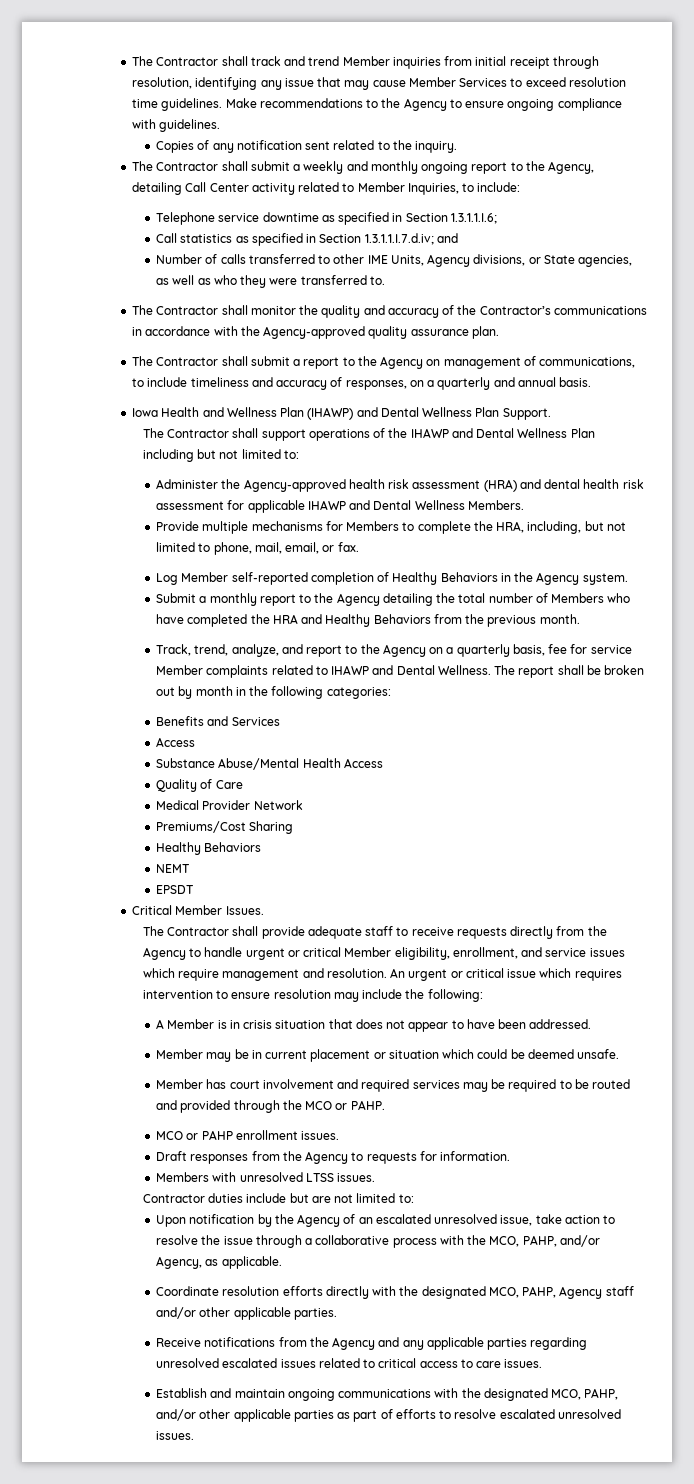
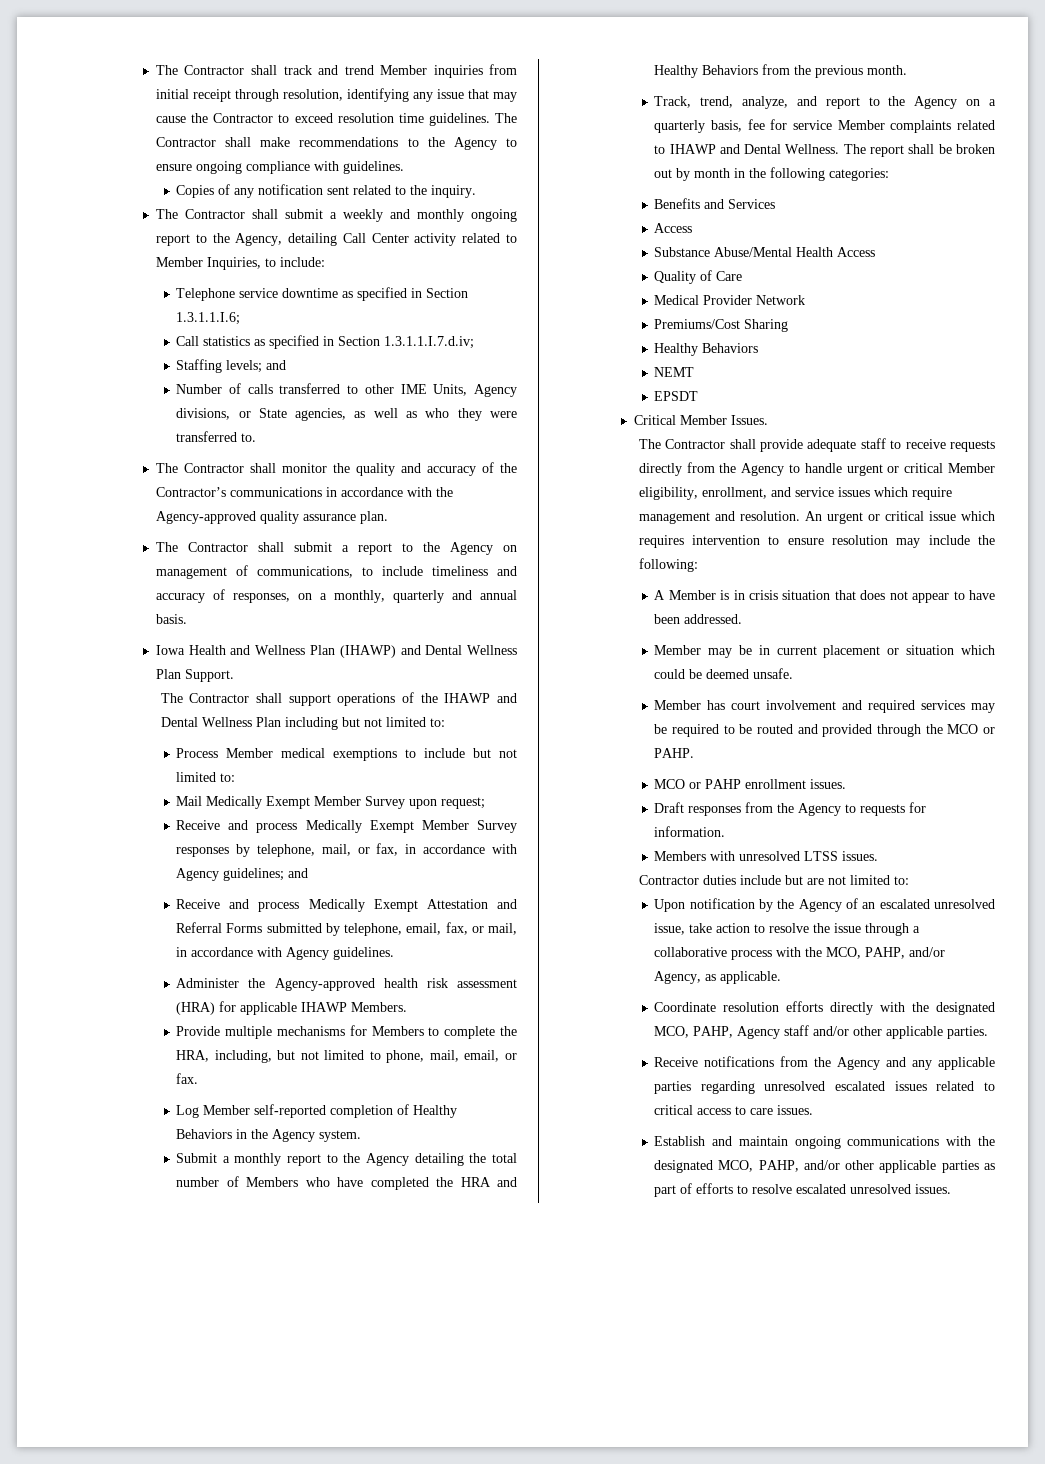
- The Contractor shall track and trend Member inquiries from initial receipt through resolution, identifying any issue that may cause Member Services to exceed resolution time guidelines.
+ The Contractor shall track and trend Member inquiries from initial receipt through resolution, identifying any issue that may cause the Contractor to exceed resolution time guidelines.
- Make recommendations to the Agency to ensure ongoing compliance with guidelines.
+ The Contractor shall make recommendations to the Agency to ensure ongoing compliance with guidelines.
- Call statistics as specified in Section 1.3.1.1.I.7.d.iv; and
+ Call statistics as specified in Section 1.3.1.1.I.7.d.iv;
+ Staffing levels; and
- The Contractor shall submit a report to the Agency on management of communications, to include timeliness and accuracy of responses, on a quarterly and annual basis.
+ The Contractor shall submit a report to the Agency on management of communications, to include timeliness and accuracy of responses, on a monthly, quarterly and annual basis.
+ Process Member medical exemptions to include but not limited to:
+ Mail Medically Exempt Member Survey upon request;
+ Receive and process Medically Exempt Member Survey responses by telephone, mail, or fax, in accordance with Agency guidelines; and
+ Receive and process Medically Exempt Attestation and Referral Forms submitted by telephone, email, fax, or mail, in accordance with Agency guidelines.
- Administer the Agency-approved health risk assessment (HRA) and dental health risk assessment for applicable IHAWP and Dental Wellness Members.
+ Administer the Agency-approved health risk assessment (HRA) for applicable IHAWP Members.

